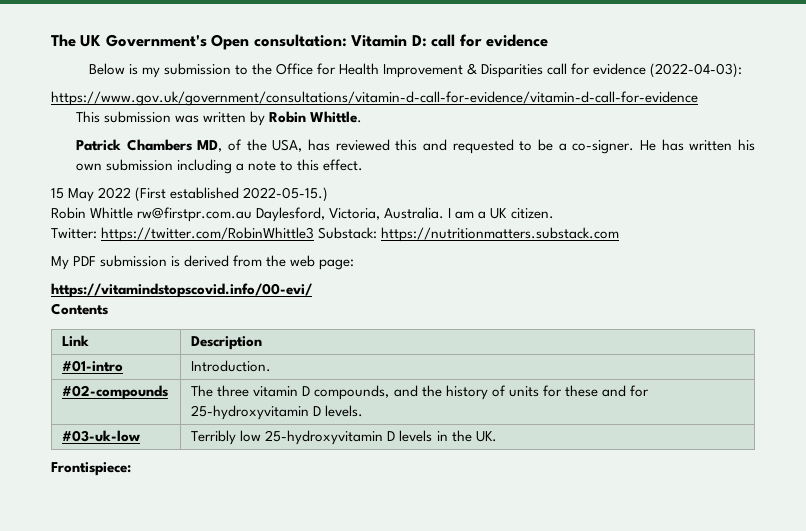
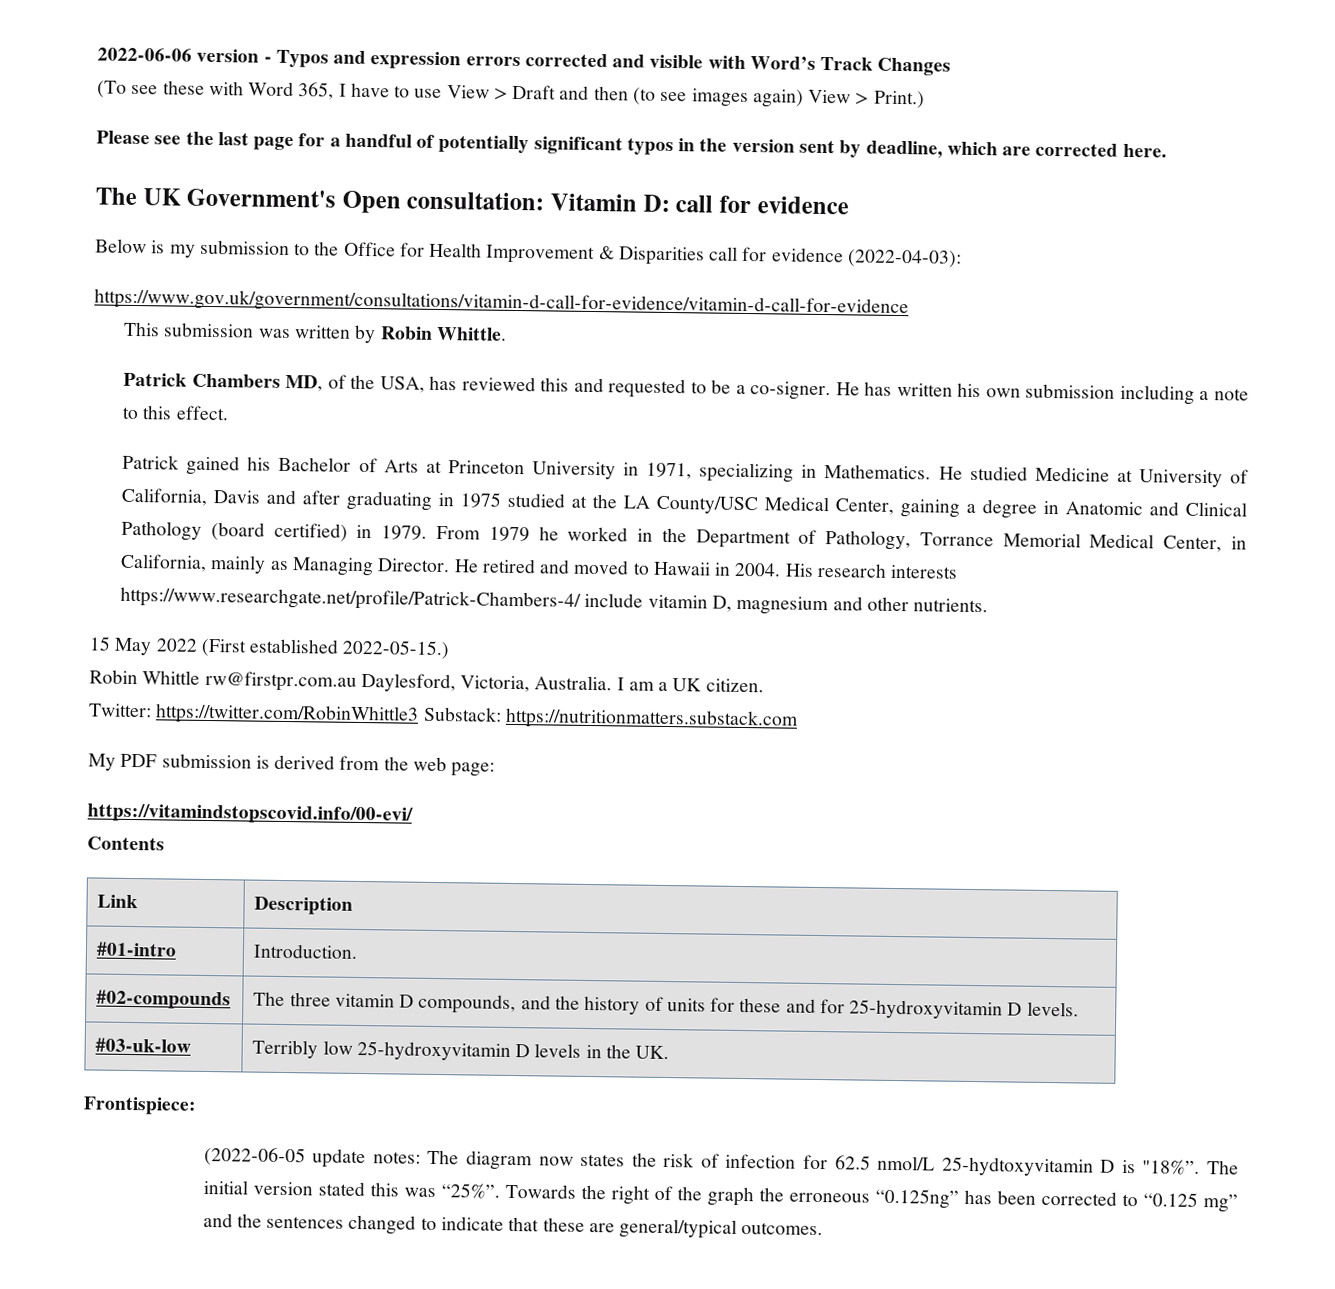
+ 2022-06-06 version - Typos and expression errors corrected and visible with Word’s Track Changes
+ (To see these with Word 365, I have to use View > Draft and then (to see images again) View > Print.)
+ Please see the last page for a handful of potentially significant typos in the version sent by deadline, which are corrected here.
+ Patrick gained his Bachelor of Arts at Princeton University in 1971, specializing in Mathematics. He studied Medicine at University of California, Davis and after graduating in 1975 studied at the LA County/USC Medical Center, gaining a degree in Anatomic and Clinical Pathology (board certified) in 1979. From 1979 he worked in the Department of Pathology, Torrance Memorial Medical Center, in California, mainly as Managing Director. He retired and moved to Hawaii in 2004. His research interests https://www.researchgate.net/profile/Patrick-Chambers-4/ include vitamin D, magnesium and other nutrients.
+ (2022-06-05 update notes: The diagram now states the risk of infection for 62.5 nmol/L 25-hydtoxyvitamin D is "18%”. The initial version stated this was “25%”. Towards the right of the graph the erroneous “0.125ng” has been corrected to “0.125 mg” and the sentences changed to indicate that these are general/typical outcomes.

